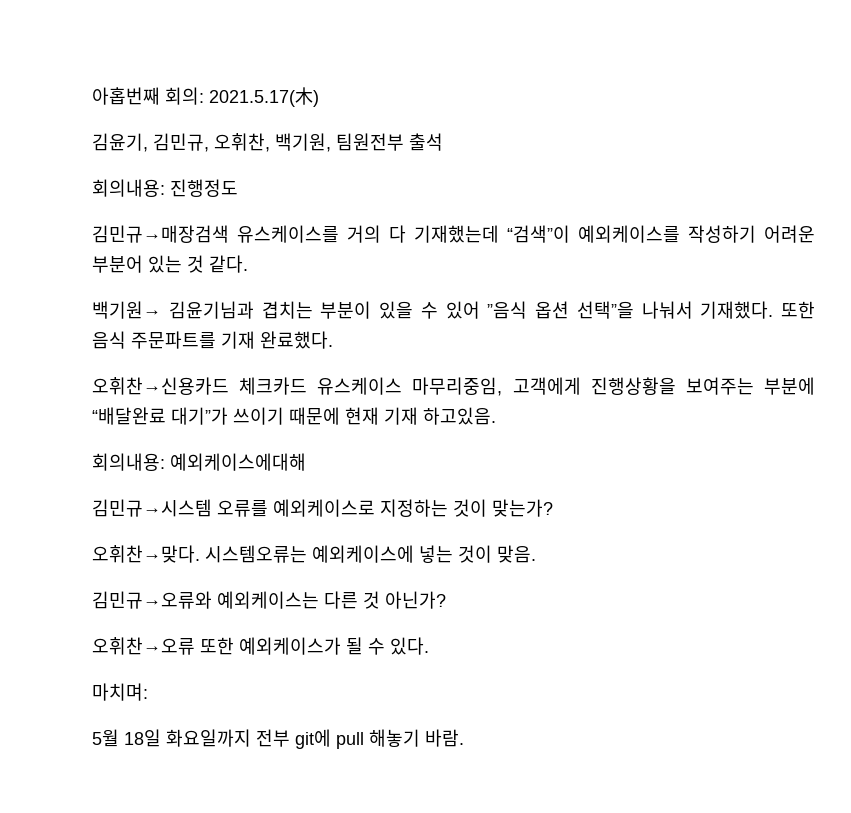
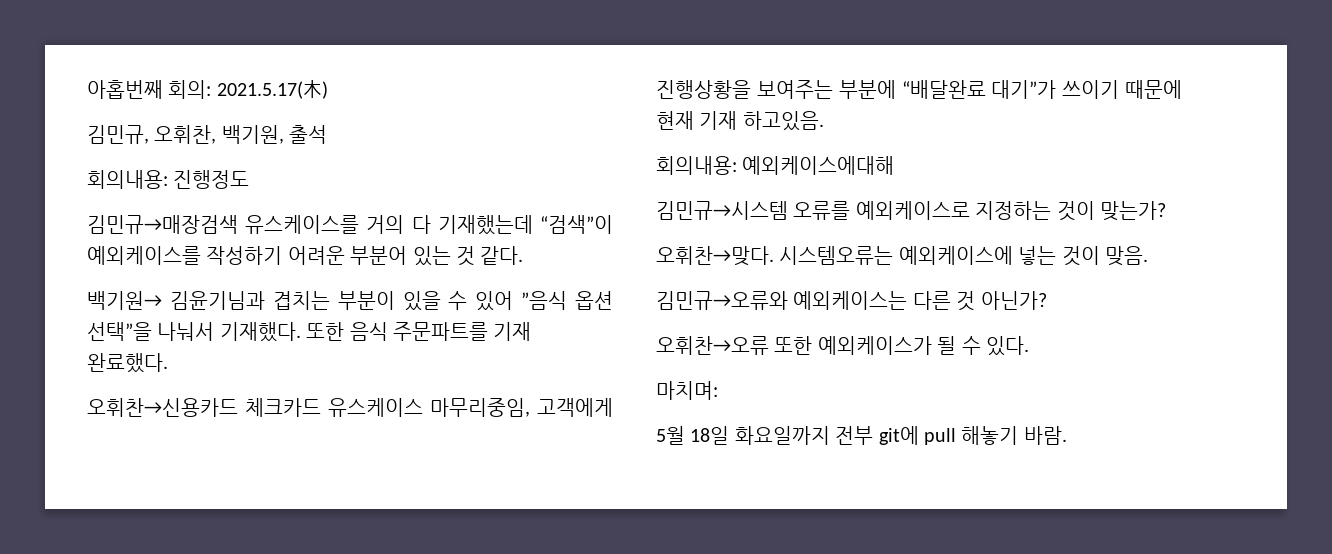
- 김윤기, 김민규, 오휘찬, 백기원, 팀원전부 출석
+ 김민규, 오휘찬, 백기원, 출석

